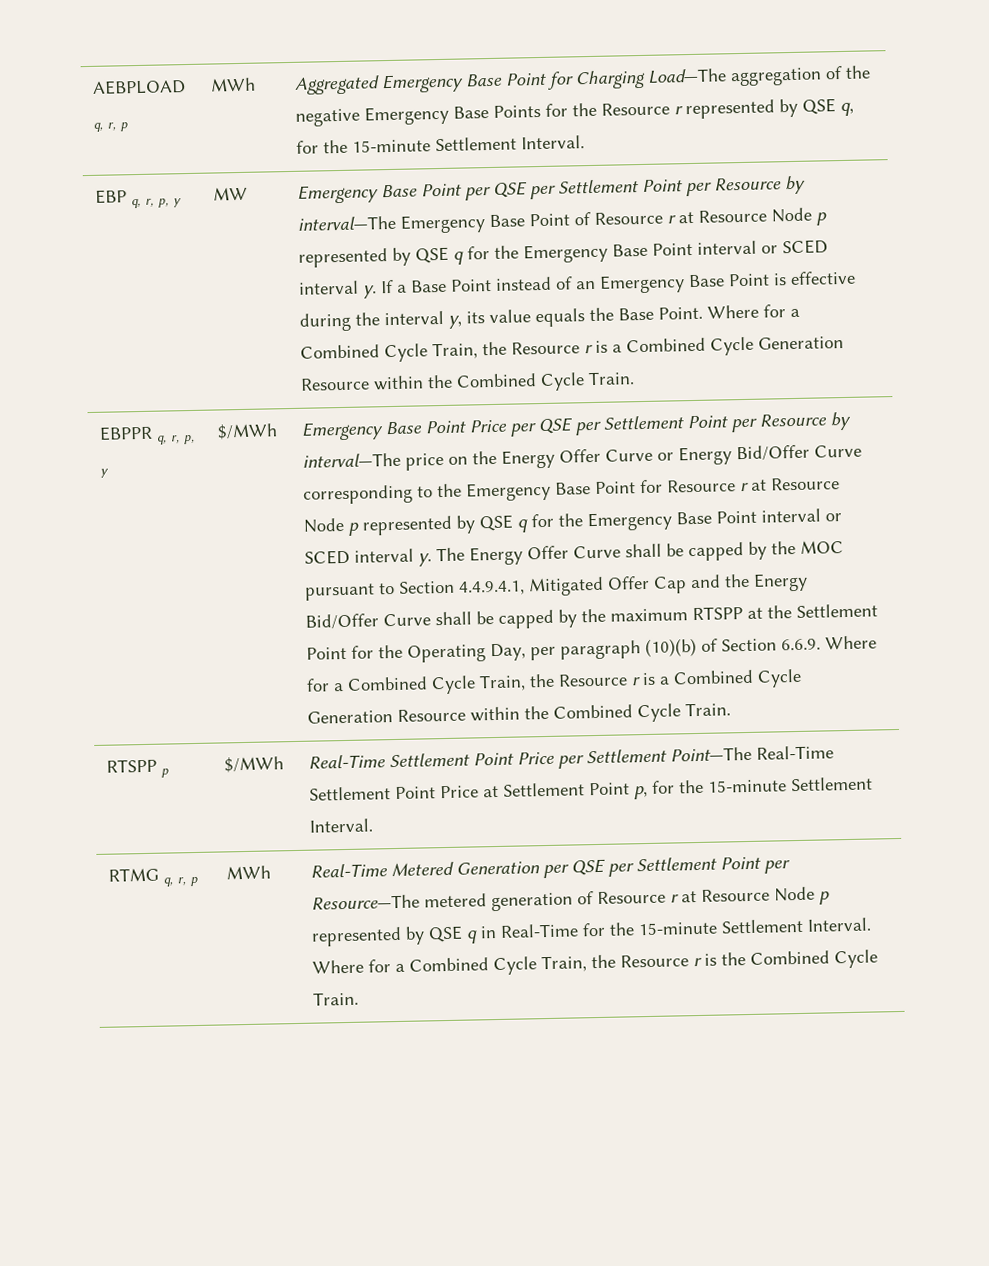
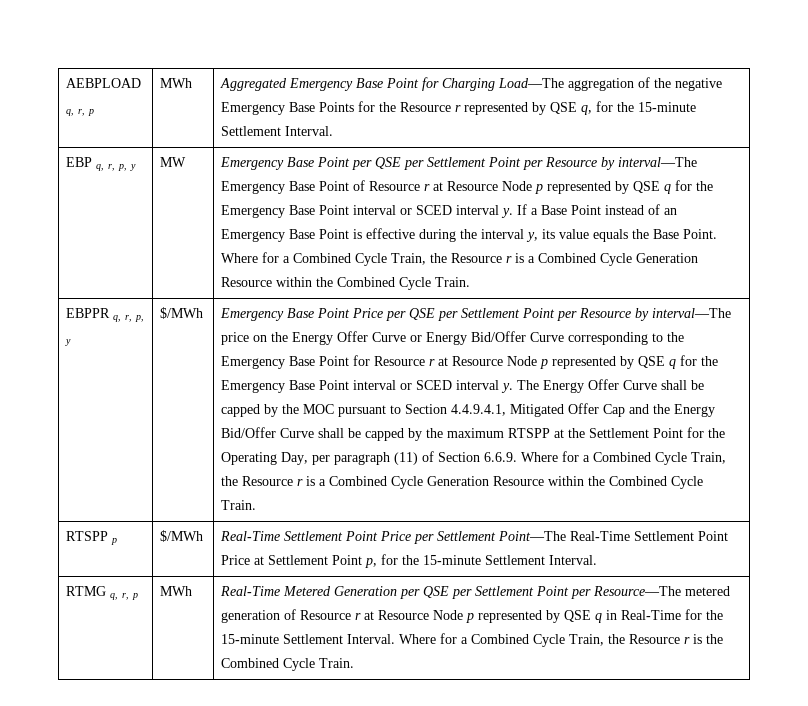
- The Energy Offer Curve shall be capped by the MOC pursuant to Section 4.4.9.4.1, Mitigated Offer Cap and the Energy Bid/Offer Curve shall be capped by the maximum RTSPP at the Settlement Point for the Operating Day, per paragraph (10)(b) of Section 6.6.9. Where for a Combined Cycle Train, the Resource r is a Combined Cycle Generation Resource within the Combined Cycle Train.
+ The Energy Offer Curve shall be capped by the MOC pursuant to Section 4.4.9.4.1, Mitigated Offer Cap and the Energy Bid/Offer Curve shall be capped by the maximum RTSPP at the Settlement Point for the Operating Day, per paragraph (11) of Section 6.6.9. Where for a Combined Cycle Train, the Resource r is a Combined Cycle Generation Resource within the Combined Cycle Train.

